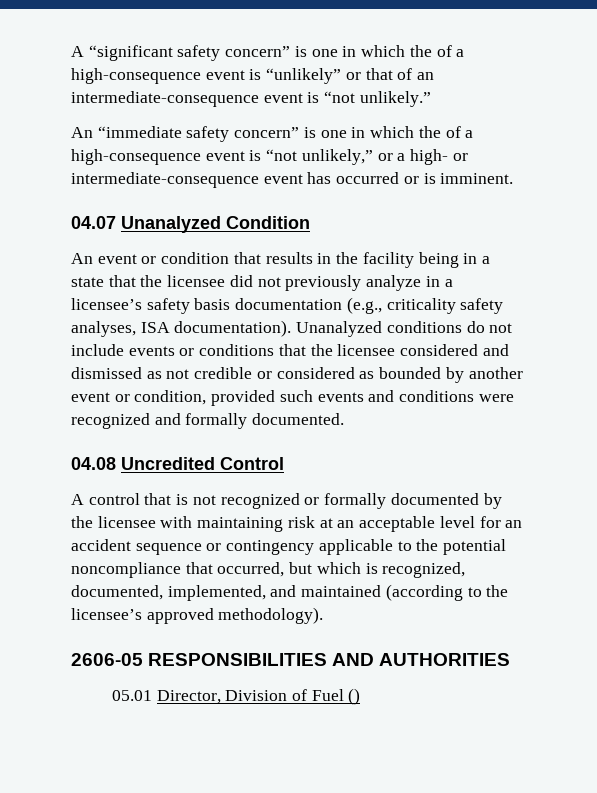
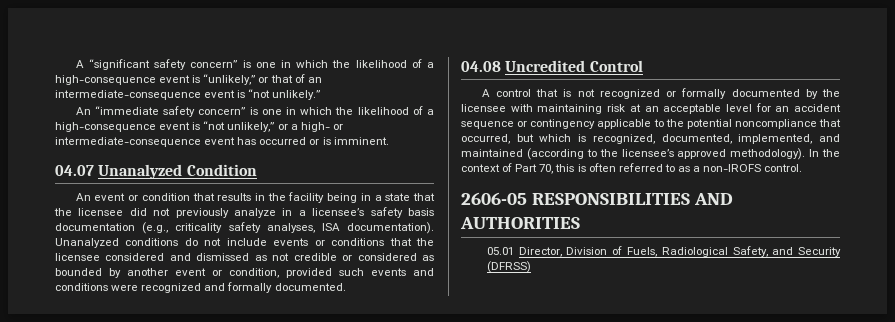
- A “significant safety concern” is one in which the of a high-consequence event is “unlikely” or that of an intermediate-consequence event is “not unlikely.”
+ A “significant safety concern” is one in which the likelihood of a high-consequence event is “unlikely,” or that of an intermediate-consequence event is “not unlikely.”
- An “immediate safety concern” is one in which the of a high-consequence event is “not unlikely,” or a high- or intermediate-consequence event has occurred or is imminent.
+ An “immediate safety concern” is one in which the likelihood of a high-consequence event is “not unlikely,” or a high- or intermediate-consequence event has occurred or is imminent.
+ In the context of Part 70, this is often referred to as a non-IROFS control.
- 05.01 Director, Division of Fuel ()
+ 05.01 Director, Division of Fuels, Radiological Safety, and Security (DFRSS)

